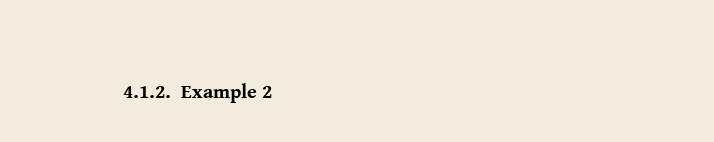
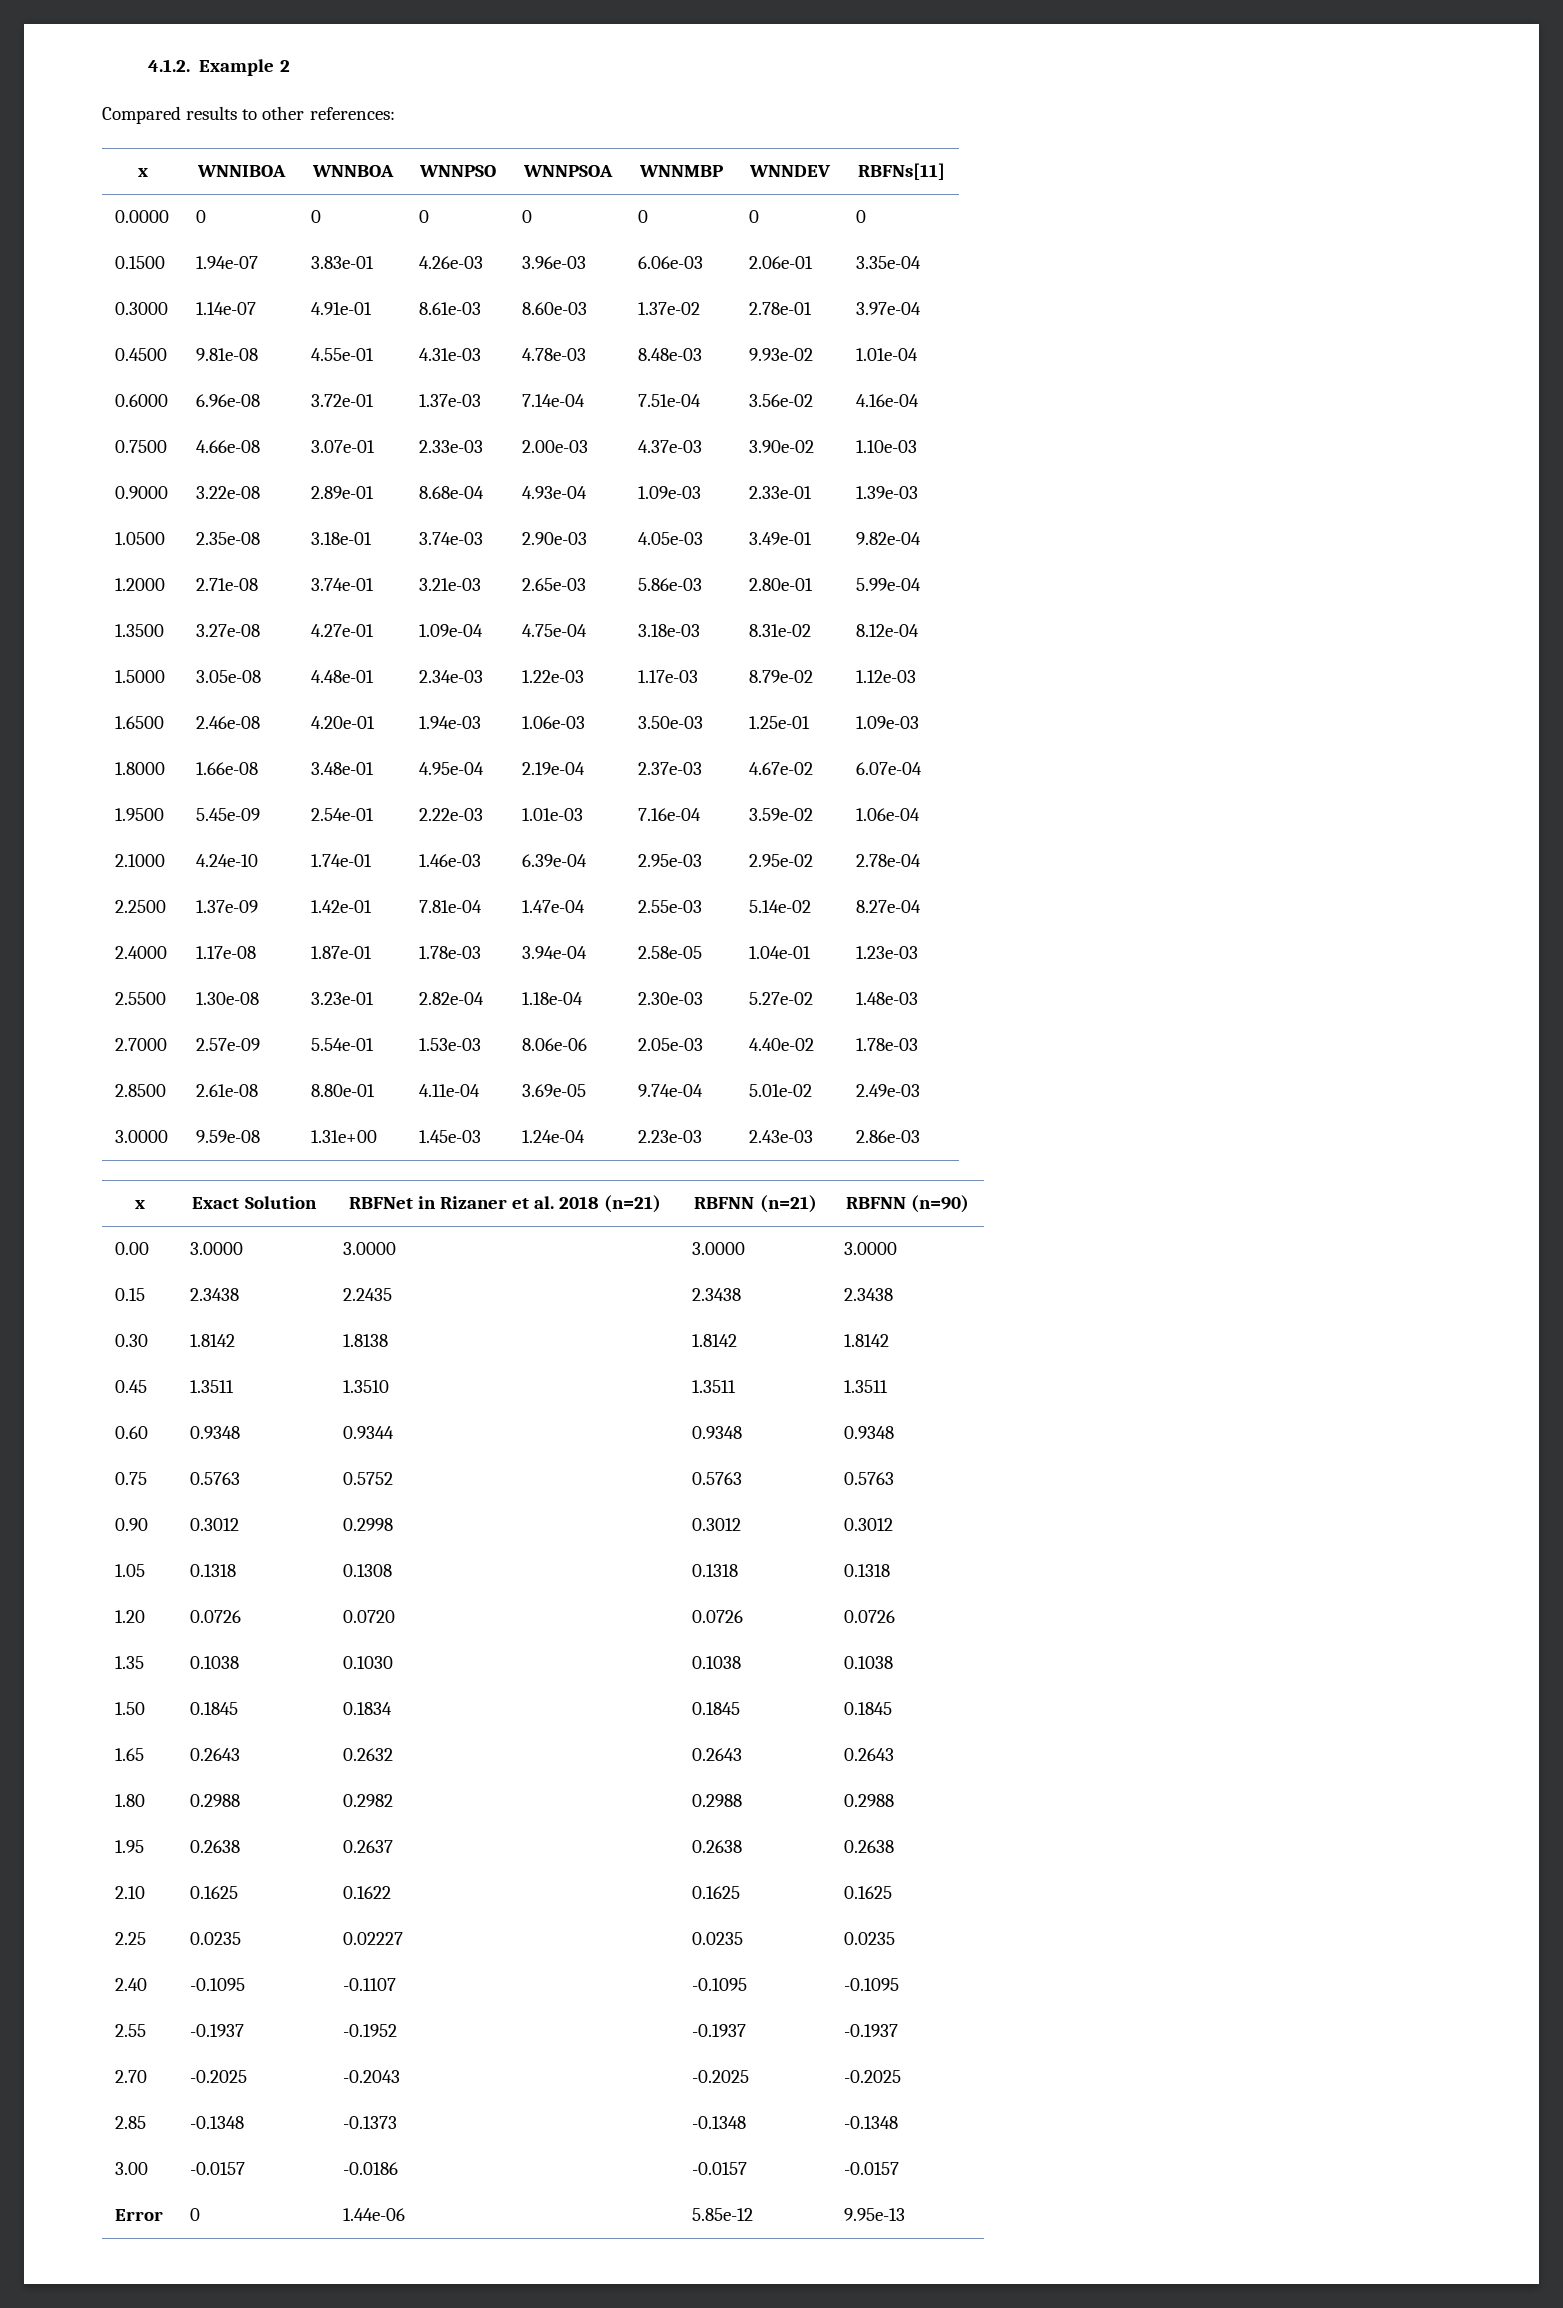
+ Compared results to other references:
+ x | WNNIBOA | WNNBOA | WNNPSO | WNNPSOA | WNNMBP | WNNDEV | RBFNs[11]
+ 0.0000 | 0 | 0 | 0 | 0 | 0 | 0 | 0
+ 0.1500 | 1.94e-07 | 3.83e-01 | 4.26e-03 | 3.96e-03 | 6.06e-03 | 2.06e-01 | 3.35e-04
+ 0.3000 | 1.14e-07 | 4.91e-01 | 8.61e-03 | 8.60e-03 | 1.37e-02 | 2.78e-01 | 3.97e-04
+ 0.4500 | 9.81e-08 | 4.55e-01 | 4.31e-03 | 4.78e-03 | 8.48e-03 | 9.93e-02 | 1.01e-04
+ 0.6000 | 6.96e-08 | 3.72e-01 | 1.37e-03 | 7.14e-04 | 7.51e-04 | 3.56e-02 | 4.16e-04
+ 0.7500 | 4.66e-08 | 3.07e-01 | 2.33e-03 | 2.00e-03 | 4.37e-03 | 3.90e-02 | 1.10e-03
+ 0.9000 | 3.22e-08 | 2.89e-01 | 8.68e-04 | 4.93e-04 | 1.09e-03 | 2.33e-01 | 1.39e-03
+ 1.0500 | 2.35e-08 | 3.18e-01 | 3.74e-03 | 2.90e-03 | 4.05e-03 | 3.49e-01 | 9.82e-04
+ 1.2000 | 2.71e-08 | 3.74e-01 | 3.21e-03 | 2.65e-03 | 5.86e-03 | 2.80e-01 | 5.99e-04
+ 1.3500 | 3.27e-08 | 4.27e-01 | 1.09e-04 | 4.75e-04 | 3.18e-03 | 8.31e-02 | 8.12e-04
+ 1.5000 | 3.05e-08 | 4.48e-01 | 2.34e-03 | 1.22e-03 | 1.17e-03 | 8.79e-02 | 1.12e-03
+ 1.6500 | 2.46e-08 | 4.20e-01 | 1.94e-03 | 1.06e-03 | 3.50e-03 | 1.25e-01 | 1.09e-03
+ 1.8000 | 1.66e-08 | 3.48e-01 | 4.95e-04 | 2.19e-04 | 2.37e-03 | 4.67e-02 | 6.07e-04
+ 1.9500 | 5.45e-09 | 2.54e-01 | 2.22e-03 | 1.01e-03 | 7.16e-04 | 3.59e-02 | 1.06e-04
+ 2.1000 | 4.24e-10 | 1.74e-01 | 1.46e-03 | 6.39e-04 | 2.95e-03 | 2.95e-02 | 2.78e-04
+ 2.2500 | 1.37e-09 | 1.42e-01 | 7.81e-04 | 1.47e-04 | 2.55e-03 | 5.14e-02 | 8.27e-04
+ 2.4000 | 1.17e-08 | 1.87e-01 | 1.78e-03 | 3.94e-04 | 2.58e-05 | 1.04e-01 | 1.23e-03
+ 2.5500 | 1.30e-08 | 3.23e-01 | 2.82e-04 | 1.18e-04 | 2.30e-03 | 5.27e-02 | 1.48e-03
+ 2.7000 | 2.57e-09 | 5.54e-01 | 1.53e-03 | 8.06e-06 | 2.05e-03 | 4.40e-02 | 1.78e-03
+ 2.8500 | 2.61e-08 | 8.80e-01 | 4.11e-04 | 3.69e-05 | 9.74e-04 | 5.01e-02 | 2.49e-03
+ 3.0000 | 9.59e-08 | 1.31e+00 | 1.45e-03 | 1.24e-04 | 2.23e-03 | 2.43e-03 | 2.86e-03
+ x | Exact Solution | RBFNet in Rizaner et al. 2018 (n=21) | RBFNN (n=21) | RBFNN (n=90)
+ 0.00 | 3.0000 | 3.0000 | 3.0000 | 3.0000
+ 0.15 | 2.3438 | 2.2435 | 2.3438 | 2.3438
+ 0.30 | 1.8142 | 1.8138 | 1.8142 | 1.8142
+ 0.45 | 1.3511 | 1.3510 | 1.3511 | 1.3511
+ 0.60 | 0.9348 | 0.9344 | 0.9348 | 0.9348
+ 0.75 | 0.5763 | 0.5752 | 0.5763 | 0.5763
+ 0.90 | 0.3012 | 0.2998 | 0.3012 | 0.3012
+ 1.05 | 0.1318 | 0.1308 | 0.1318 | 0.1318
+ 1.20 | 0.0726 | 0.0720 | 0.0726 | 0.0726
+ 1.35 | 0.1038 | 0.1030 | 0.1038 | 0.1038
+ 1.50 | 0.1845 | 0.1834 | 0.1845 | 0.1845
+ 1.65 | 0.2643 | 0.2632 | 0.2643 | 0.2643
+ 1.80 | 0.2988 | 0.2982 | 0.2988 | 0.2988
+ 1.95 | 0.2638 | 0.2637 | 0.2638 | 0.2638
+ 2.10 | 0.1625 | 0.1622 | 0.1625 | 0.1625
+ 2.25 | 0.0235 | 0.02227 | 0.0235 | 0.0235
+ 2.40 | -0.1095 | -0.1107 | -0.1095 | -0.1095
+ 2.55 | -0.1937 | -0.1952 | -0.1937 | -0.1937
+ 2.70 | -0.2025 | -0.2043 | -0.2025 | -0.2025
+ 2.85 | -0.1348 | -0.1373 | -0.1348 | -0.1348
+ 3.00 | -0.0157 | -0.0186 | -0.0157 | -0.0157
+ Error | 0 | 1.44e-06 | 5.85e-12 | 9.95e-13

